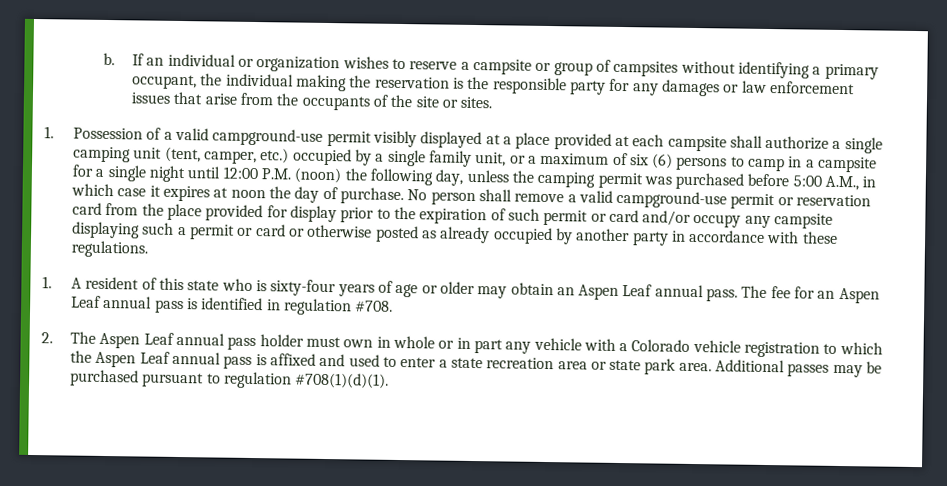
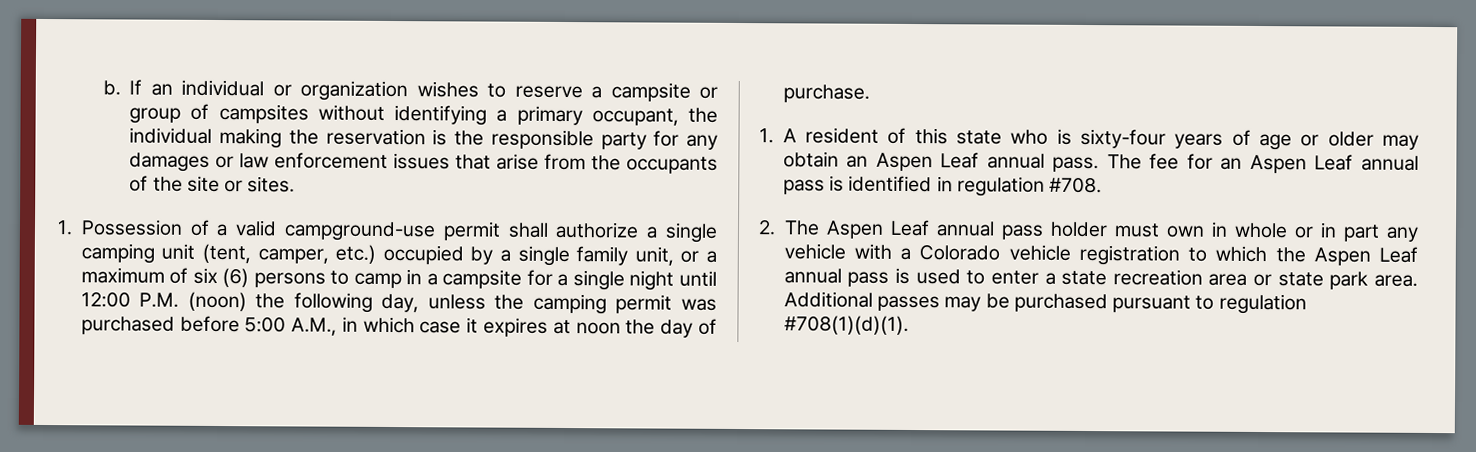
- 1. Possession of a valid campground-use permit visibly displayed at a place provided at each campsite shall authorize a single camping unit (tent, camper, etc.) occupied by a single family unit, or a maximum of six (6) persons to camp in a campsite for a single night until 12:00 P.M. (noon) the following day, unless the camping permit was purchased before 5:00 A.M., in which case it expires at noon the day of purchase. No person shall remove a valid campground-use permit or reservation card from the place provided for display prior to the expiration of such permit or card and/or occupy any campsite displaying such a permit or card or otherwise posted as already occupied by another party in accordance with these regulations.
+ 1. Possession of a valid campground-use permit shall authorize a single camping unit (tent, camper, etc.) occupied by a single family unit, or a maximum of six (6) persons to camp in a campsite for a single night until 12:00 P.M. (noon) the following day, unless the camping permit was purchased before 5:00 A.M., in which case it expires at noon the day of purchase.
- 2. The Aspen Leaf annual pass holder must own in whole or in part any vehicle with a Colorado vehicle registration to which the Aspen Leaf annual pass is affixed and used to enter a state recreation area or state park area.
+ 2. The Aspen Leaf annual pass holder must own in whole or in part any vehicle with a Colorado vehicle registration to which the Aspen Leaf annual pass is used to enter a state recreation area or state park area.

